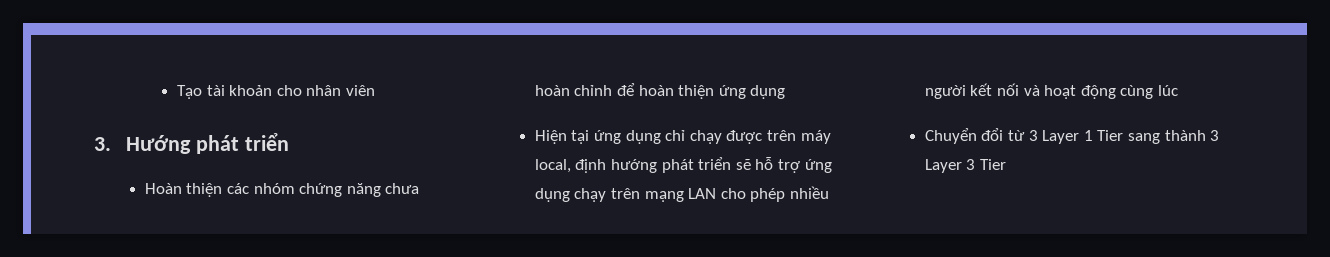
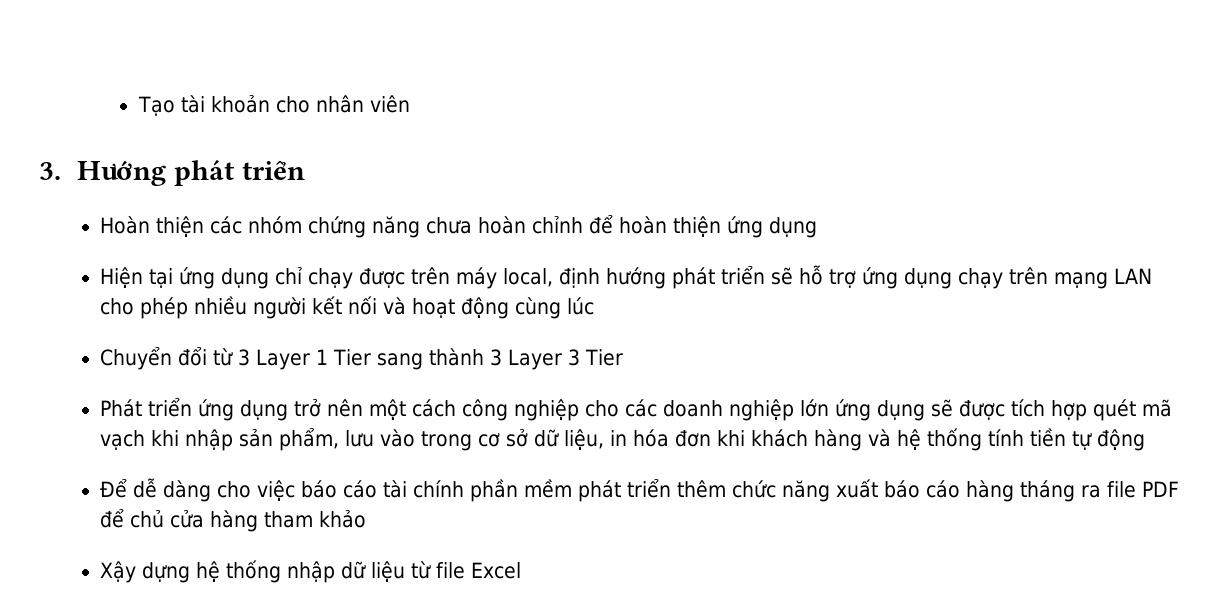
+ Phát triển ứng dụng trở nên một cách công nghiệp cho các doanh nghiệp lớn ứng dụng sẽ được tích hợp quét mã vạch khi nhập sản phẩm, lưu vào trong cơ sở dữ liệu, in hóa đơn khi khách hàng và hệ thống tính tiền tự động
+ Để dễ dàng cho việc báo cáo tài chính phần mềm phát triển thêm chức năng xuất báo cáo hàng tháng ra file PDF để chủ cửa hàng tham khảo
+ Xậy dựng hệ thống nhập dữ liệu từ file Excel

